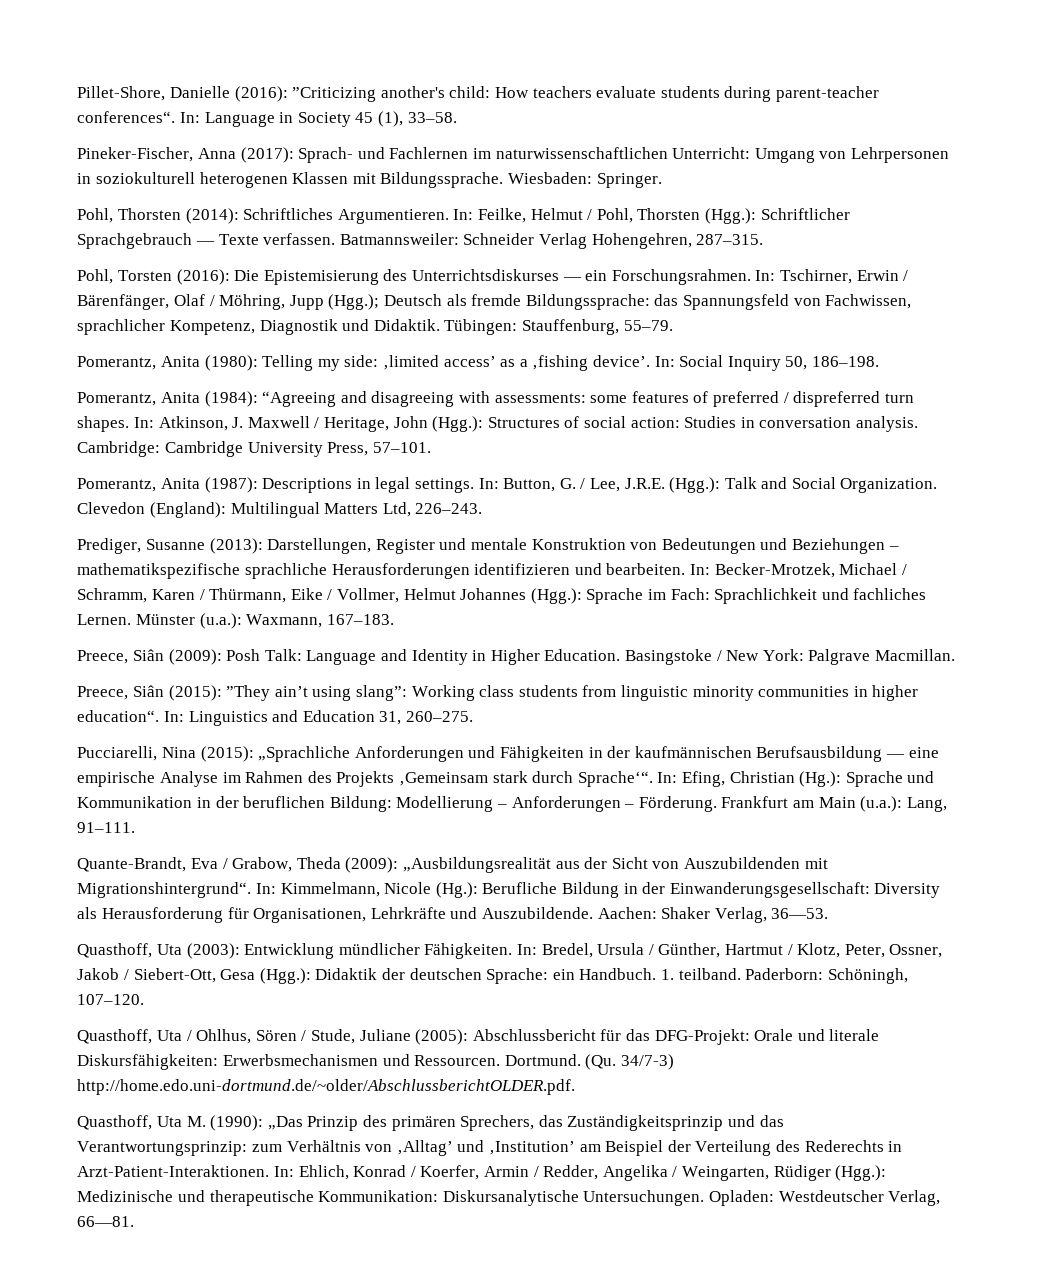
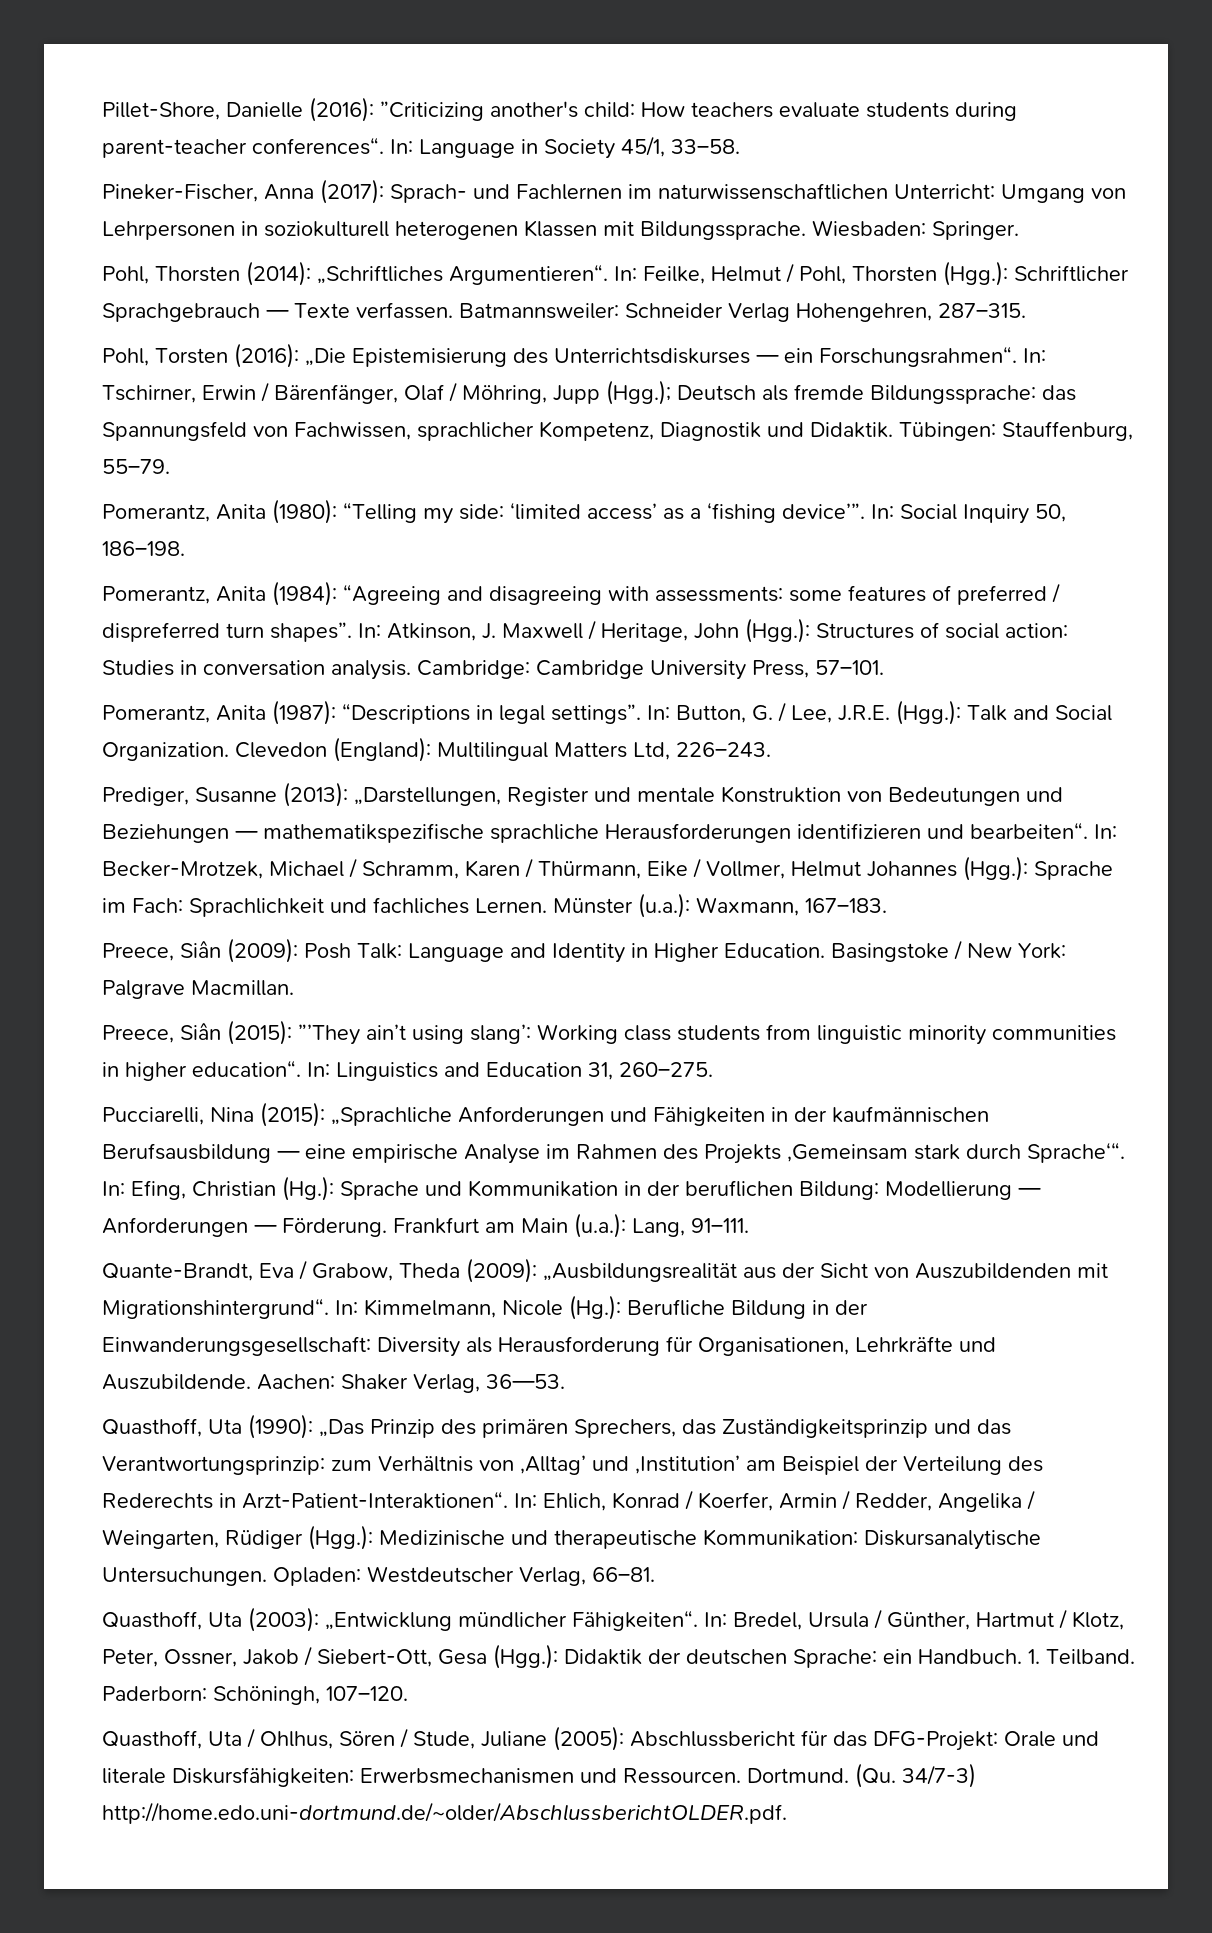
- In: Language in Society 45 (1), 33–58.
+ In: Language in Society 45/1, 33–58.
- Pohl, Thorsten (2014): Schriftliches Argumentieren.
+ Pohl, Thorsten (2014): „Schriftliches Argumentieren“.
- Pohl, Torsten (2016): Die Epistemisierung des Unterrichtsdiskurses — ein Forschungsrahmen.
+ Pohl, Torsten (2016): „Die Epistemisierung des Unterrichtsdiskurses — ein Forschungsrahmen“.
- Pomerantz, Anita (1980): Telling my side: ‚limited access’ as a ‚fishing device’.
+ Pomerantz, Anita (1980): “Telling my side: ‘limited access’ as a ‘fishing device’”.
- Pomerantz, Anita (1984): “Agreeing and disagreeing with assessments: some features of preferred / dispreferred turn shapes.
+ Pomerantz, Anita (1984): “Agreeing and disagreeing with assessments: some features of preferred / dispreferred turn shapes”.
- Pomerantz, Anita (1987): Descriptions in legal settings.
+ Pomerantz, Anita (1987): “Descriptions in legal settings”.
- Prediger, Susanne (2013): Darstellungen, Register und mentale Konstruktion von Bedeutungen und Beziehungen – mathematikspezifische sprachliche Herausforderungen identifizieren und bearbeiten.
+ Prediger, Susanne (2013): „Darstellungen, Register und mentale Konstruktion von Bedeutungen und Beziehungen — mathematikspezifische sprachliche Herausforderungen identifizieren und bearbeiten“.
- Preece, Siân (2015): ”They ain’t using slang”: Working class students from linguistic minority communities in higher education“.
+ Preece, Siân (2015): ”’They ain’t using slang’: Working class students from linguistic minority communities in higher education“.
- In: Efing, Christian (Hg.): Sprache und Kommunikation in der beruflichen Bildung: Modellierung – Anforderungen – Förderung.
+ In: Efing, Christian (Hg.): Sprache und Kommunikation in der beruflichen Bildung: Modellierung — Anforderungen — Förderung.
+ Quasthoff, Uta (1990): „Das Prinzip des primären Sprechers, das Zuständigkeitsprinzip und das Verantwortungsprinzip: zum Verhältnis von ‚Alltag’ und ‚Institution’ am Beispiel der Verteilung des Rederechts in Arzt-Patient-Interaktionen“. In: Ehlich, Konrad / Koerfer, Armin / Redder, Angelika / Weingarten, Rüdiger (Hgg.): Medizinische und therapeutische Kommunikation: Diskursanalytische Untersuchungen. Opladen: Westdeutscher Verlag, 66–81.
- Quasthoff, Uta (2003): Entwicklung mündlicher Fähigkeiten.
+ Quasthoff, Uta (2003): „Entwicklung mündlicher Fähigkeiten“.
- 1. teilband.
+ 1. Teilband.
- Quasthoff, Uta M. (1990): „Das Prinzip des primären Sprechers, das Zuständigkeitsprinzip und das Verantwortungsprinzip: zum Verhältnis von ‚Alltag’ und ‚Institution’ am Beispiel der Verteilung des Rederechts in Arzt-Patient-Interaktionen. In: Ehlich, Konrad / Koerfer, Armin / Redder, Angelika / Weingarten, Rüdiger (Hgg.): Medizinische und therapeutische Kommunikation: Diskursanalytische Untersuchungen. Opladen: Westdeutscher Verlag, 66—81.

